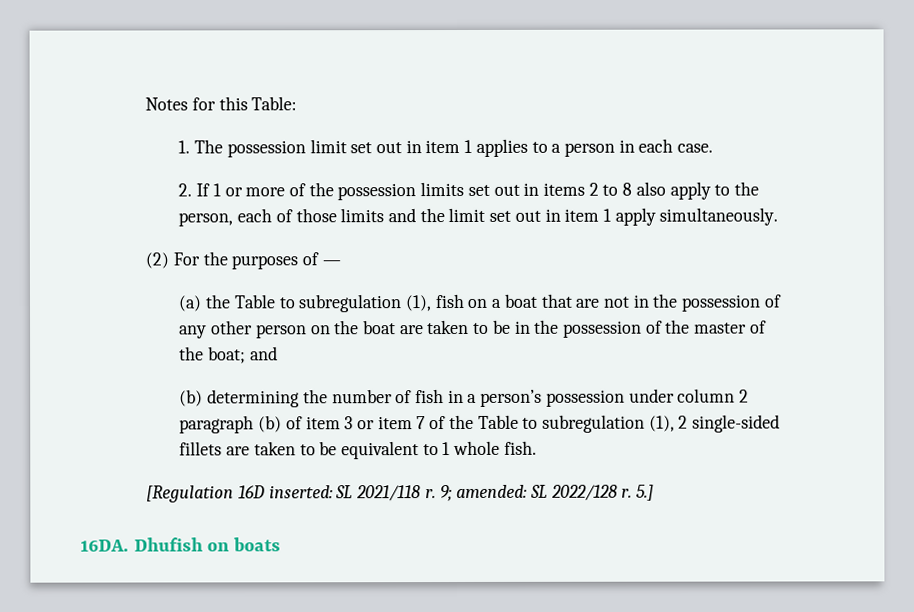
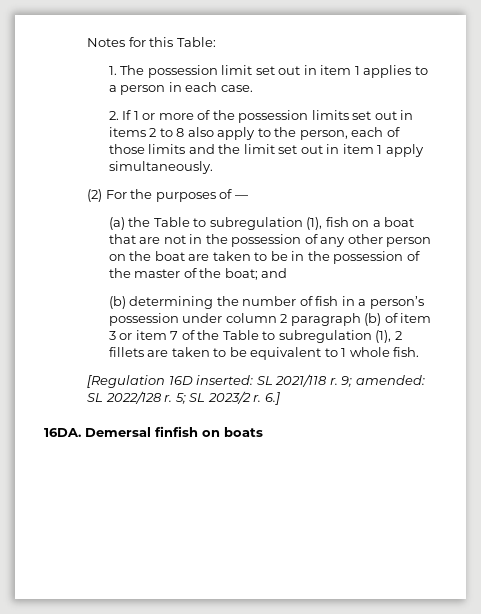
- (b) determining the number of fish in a person’s possession under column 2 paragraph (b) of item 3 or item 7 of the Table to subregulation (1), 2 single-sided fillets are taken to be equivalent to 1 whole fish.
+ (b) determining the number of fish in a person’s possession under column 2 paragraph (b) of item 3 or item 7 of the Table to subregulation (1), 2 fillets are taken to be equivalent to 1 whole fish.
- 5.]
+ 5; SL 2023/2 r. 6.]
- Dhufish on boats
+ Demersal finfish on boats

